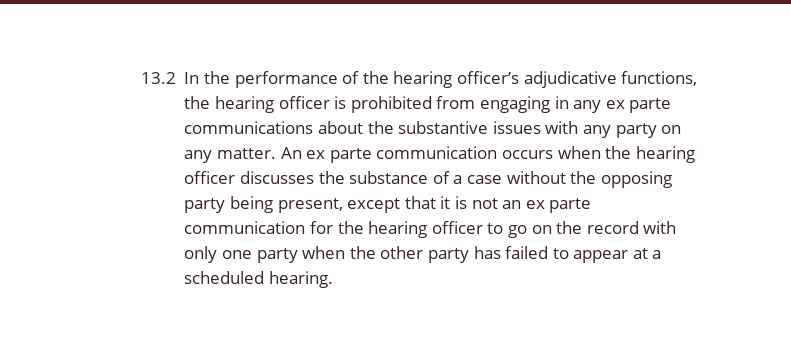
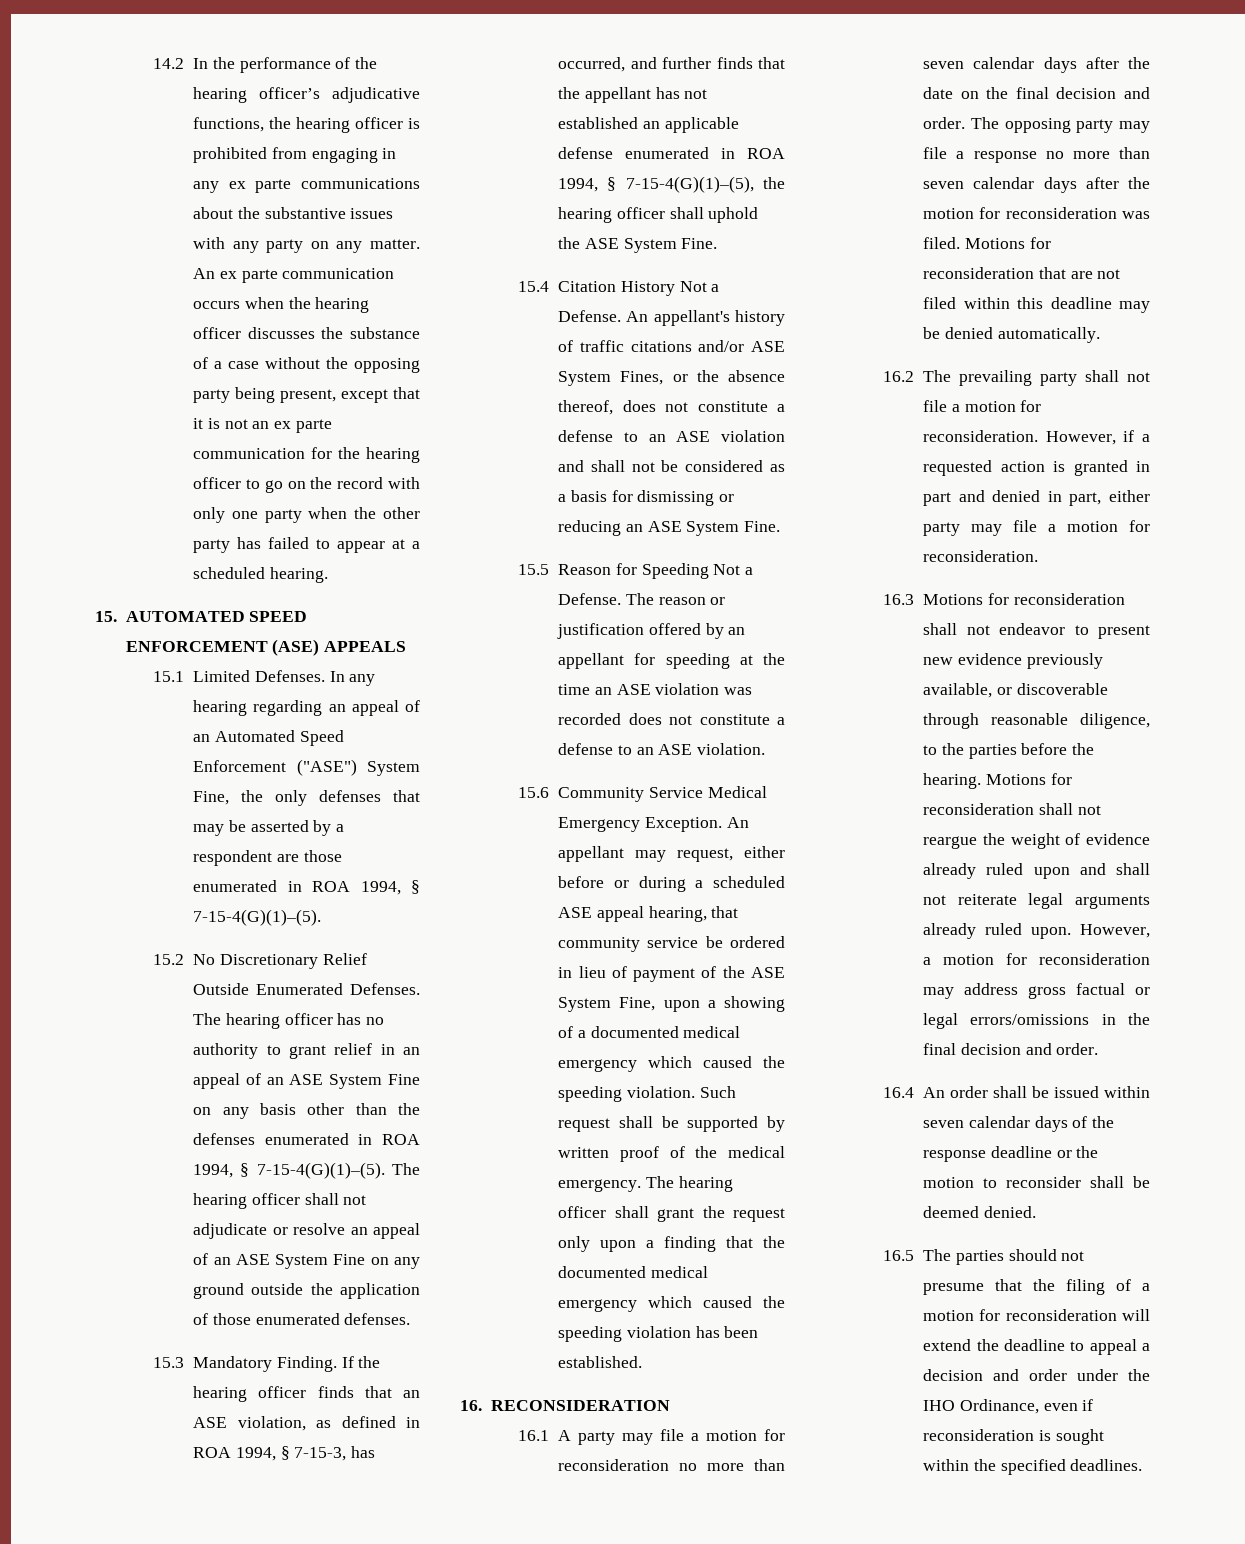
- 13.2 In the performance of the hearing officer’s adjudicative functions, the hearing officer is prohibited from engaging in any ex parte communications about the substantive issues with any party on any matter.
+ 14.2 In the performance of the hearing officer’s adjudicative functions, the hearing officer is prohibited from engaging in any ex parte communications about the substantive issues with any party on any matter.
+ 15. AUTOMATED SPEED ENFORCEMENT (ASE) APPEALS
+ 15.1 Limited Defenses. In any hearing regarding an appeal of an Automated Speed Enforcement ("ASE") System Fine, the only defenses that may be asserted by a respondent are those enumerated in ROA 1994, § 7-15-4(G)(1)–(5).
+ 15.2 No Discretionary Relief Outside Enumerated Defenses. The hearing officer has no authority to grant relief in an appeal of an ASE System Fine on any basis other than the defenses enumerated in ROA 1994, § 7-15-4(G)(1)–(5). The hearing officer shall not adjudicate or resolve an appeal of an ASE System Fine on any ground outside the application of those enumerated defenses.
+ 15.3 Mandatory Finding. If the hearing officer finds that an ASE violation, as defined in ROA 1994, § 7-15-3, has occurred, and further finds that the appellant has not established an applicable defense enumerated in ROA 1994, § 7-15-4(G)(1)–(5), the hearing officer shall uphold the ASE System Fine.
+ 15.4 Citation History Not a Defense. An appellant's history of traffic citations and/or ASE System Fines, or the absence thereof, does not constitute a defense to an ASE violation and shall not be considered as a basis for dismissing or reducing an ASE System Fine.
+ 15.5 Reason for Speeding Not a Defense. The reason or justification offered by an appellant for speeding at the time an ASE violation was recorded does not constitute a defense to an ASE violation.
+ 15.6 Community Service Medical Emergency Exception. An appellant may request, either before or during a scheduled ASE appeal hearing, that community service be ordered in lieu of payment of the ASE System Fine, upon a showing of a documented medical emergency which caused the speeding violation. Such request shall be supported by written proof of the medical emergency. The hearing officer shall grant the request only upon a finding that the documented medical emergency which caused the speeding violation has been established.
+ 16. RECONSIDERATION
+ 16.1 A party may file a motion for reconsideration no more than seven calendar days after the date on the final decision and order. The opposing party may file a response no more than seven calendar days after the motion for reconsideration was filed. Motions for reconsideration that are not filed within this deadline may be denied automatically.
+ 16.2 The prevailing party shall not file a motion for reconsideration. However, if a requested action is granted in part and denied in part, either party may file a motion for reconsideration.
+ 16.3 Motions for reconsideration shall not endeavor to present new evidence previously available, or discoverable through reasonable diligence, to the parties before the hearing. Motions for reconsideration shall not reargue the weight of evidence already ruled upon and shall not reiterate legal arguments already ruled upon. However, a motion for reconsideration may address gross factual or legal errors/omissions in the final decision and order.
+ 16.4 An order shall be issued within seven calendar days of the response deadline or the motion to reconsider shall be deemed denied.
+ 16.5 The parties should not presume that the filing of a motion for reconsideration will extend the deadline to appeal a decision and order under the IHO Ordinance, even if reconsideration is sought within the specified deadlines.

